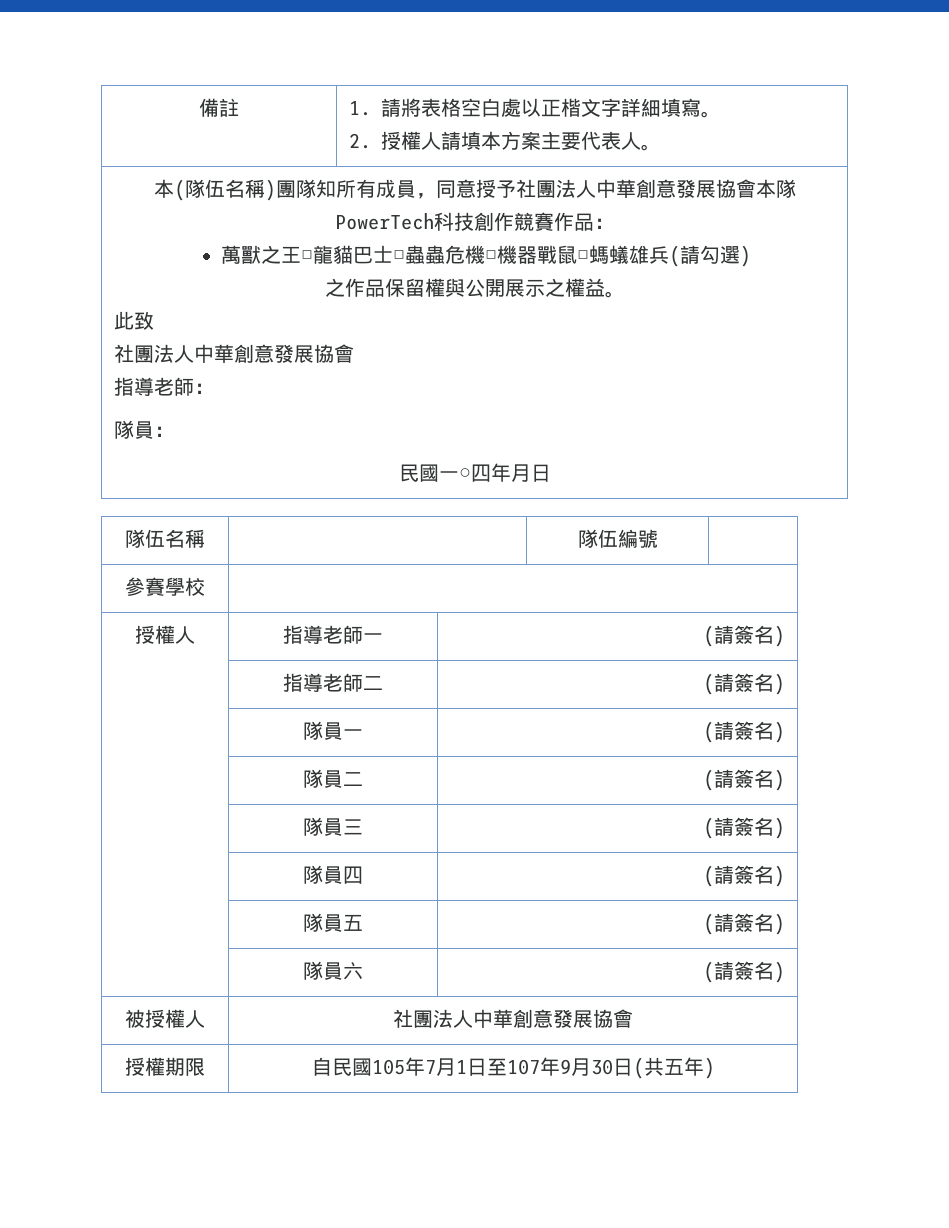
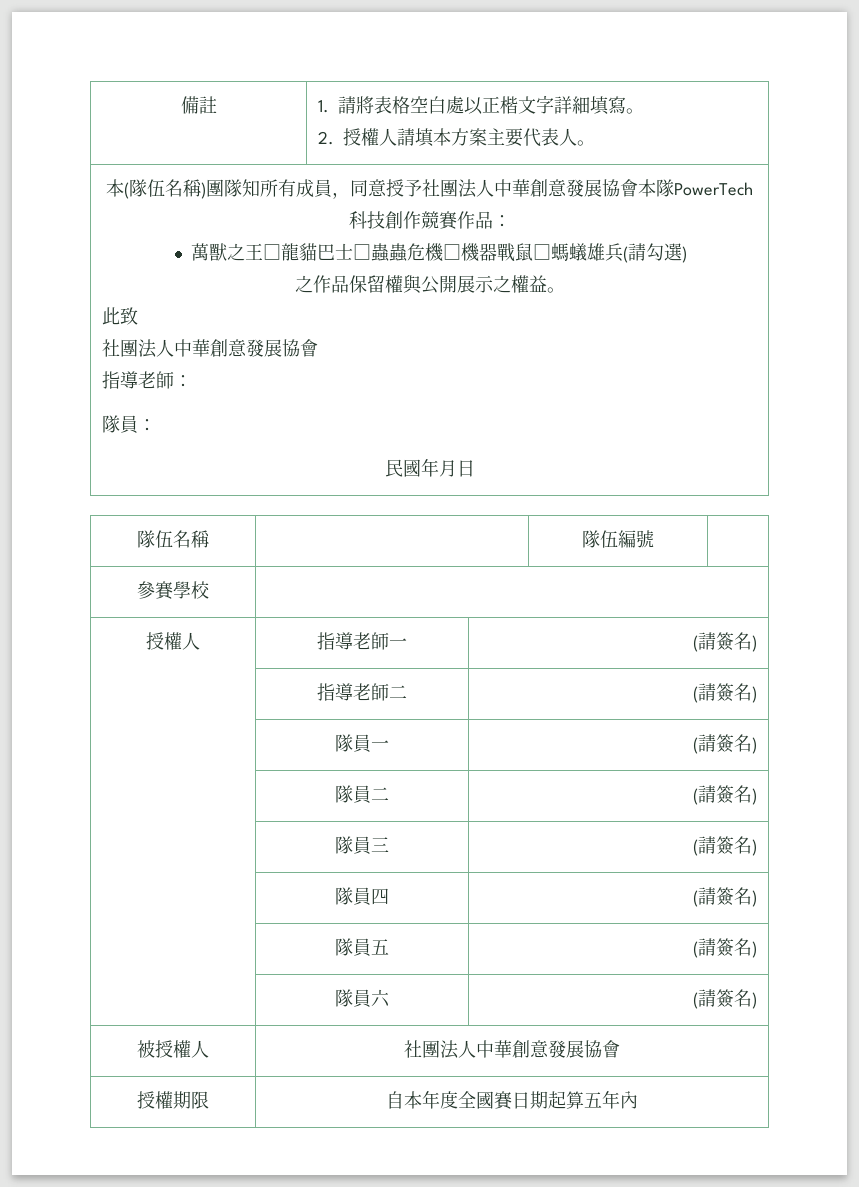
- 民國一○四年月日
+ 民國年月日
- 授權期限 | 自民國105年7月1日至107年9月30日(共五年)
+ 授權期限 | 自本年度全國賽日期起算五年內

